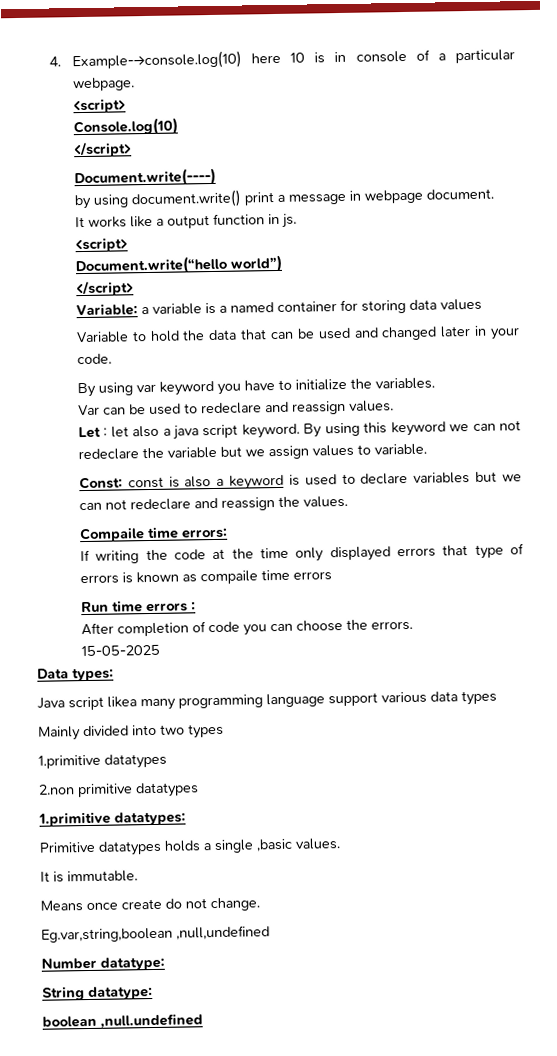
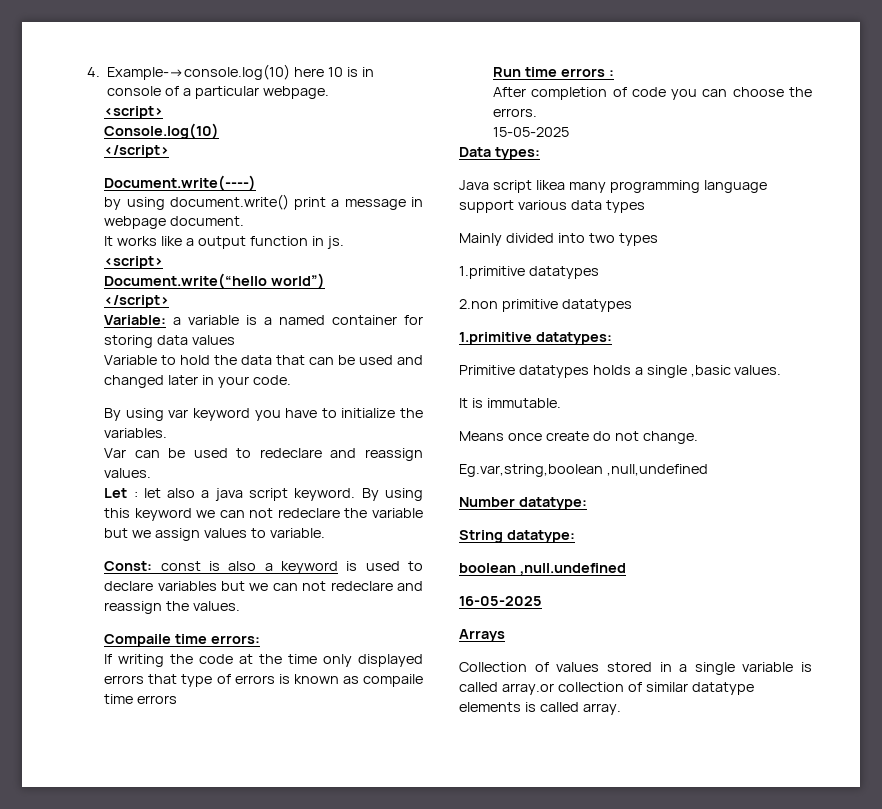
+ 16-05-2025
+ Arrays
+ Collection of values stored in a single variable is called array.or collection of similar datatype elements is called array.

